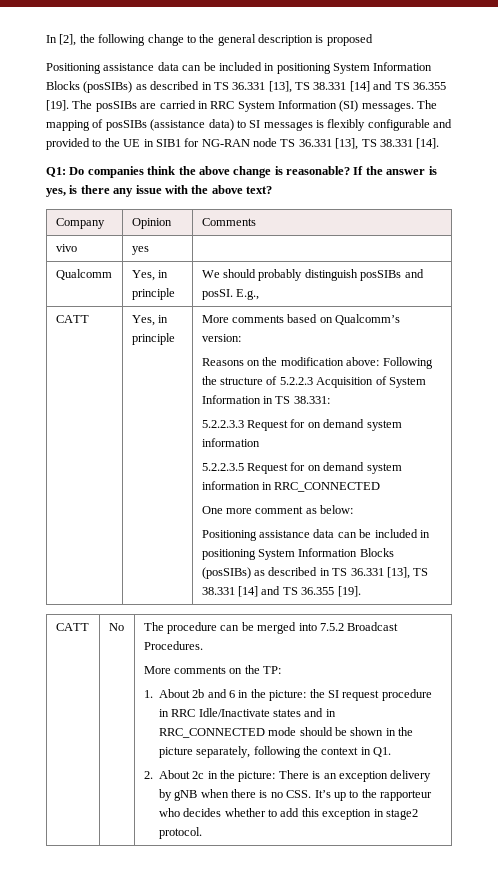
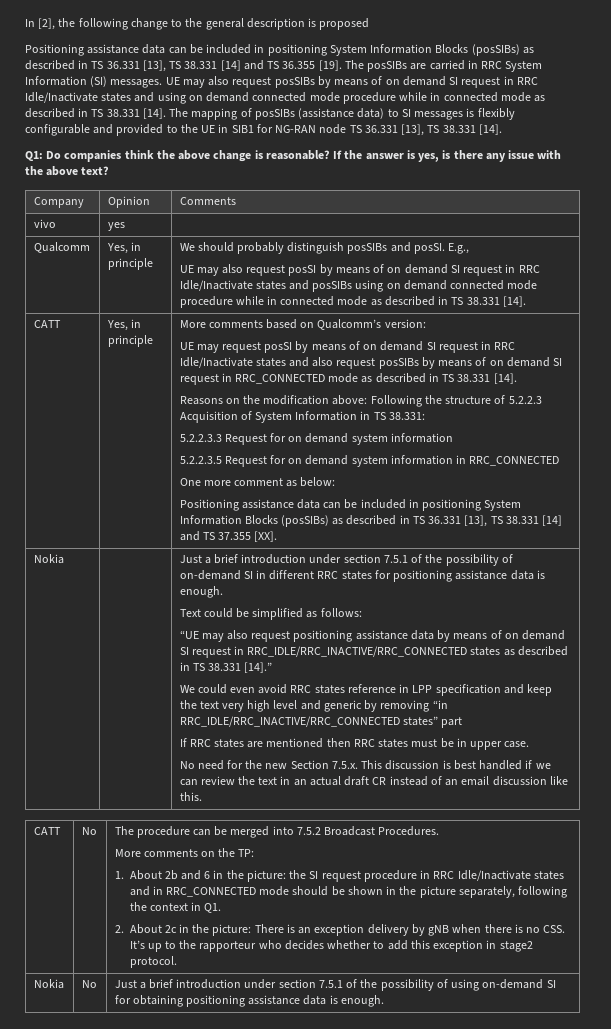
+ UE may also request posSIBs by means of on demand SI request in RRC Idle/Inactivate states and using on demand connected mode procedure while in connected mode as described in TS 38.331 [14].
+ UE may also request posSI by means of on demand SI request in RRC Idle/Inactivate states and posSIBs using on demand connected mode procedure while in connected mode as described in TS 38.331 [14].
+ UE may request posSI by means of on demand SI request in RRC Idle/Inactivate states and also request posSIBs by means of on demand SI request in RRC_CONNECTED mode as described in TS 38.331 [14].
  One more comment as below:
- Positioning assistance data can be included in positioning System Information Blocks (posSIBs) as described in TS 36.331 [13], TS 38.331 [14] and TS 36.355 [19].
+ Positioning assistance data can be included in positioning System Information Blocks (posSIBs) as described in TS 36.331 [13], TS 38.331 [14] and TS 37.355 [XX].
+ Nokia | | Just a brief introduction under section 7.5.1 of the possibility of on-demand SI in different RRC states for positioning assistance data is enough.
+ Text could be simplified as follows:
+ “UE may also request positioning assistance data by means of on demand SI request in RRC_IDLE/RRC_INACTIVE/RRC_CONNECTED states as described in TS 38.331 [14].”
+ We could even avoid RRC states reference in LPP specification and keep the text very high level and generic by removing “in RRC_IDLE/RRC_INACTIVE/RRC_CONNECTED states” part
+ If RRC states are mentioned then RRC states must be in upper case.
+ No need for the new Section 7.5.x. This discussion is best handled if we can review the text in an actual draft CR instead of an email discussion like this.
+ Nokia | No | Just a brief introduction under section 7.5.1 of the possibility of using on-demand SI for obtaining positioning assistance data is enough.

